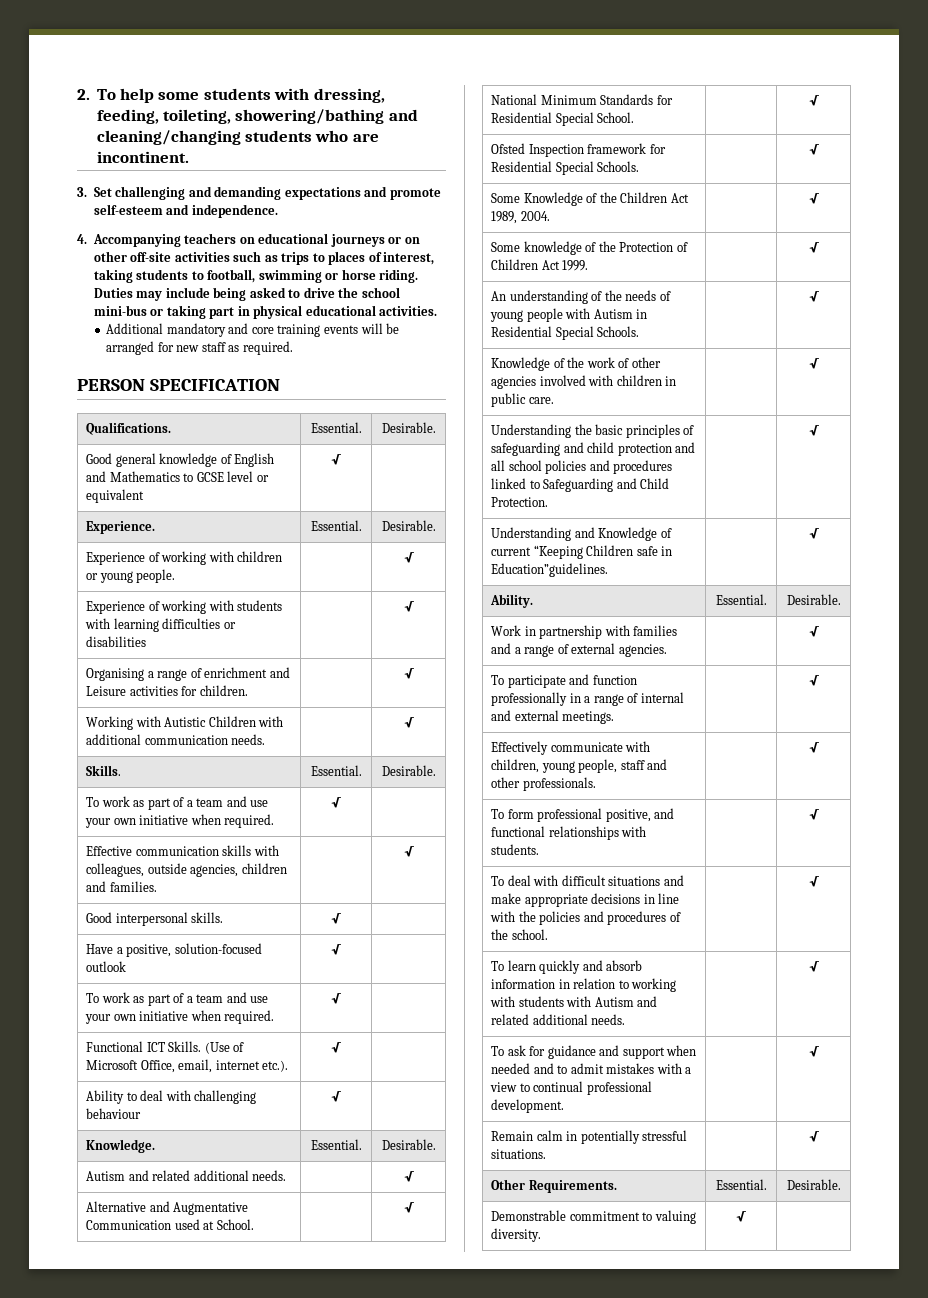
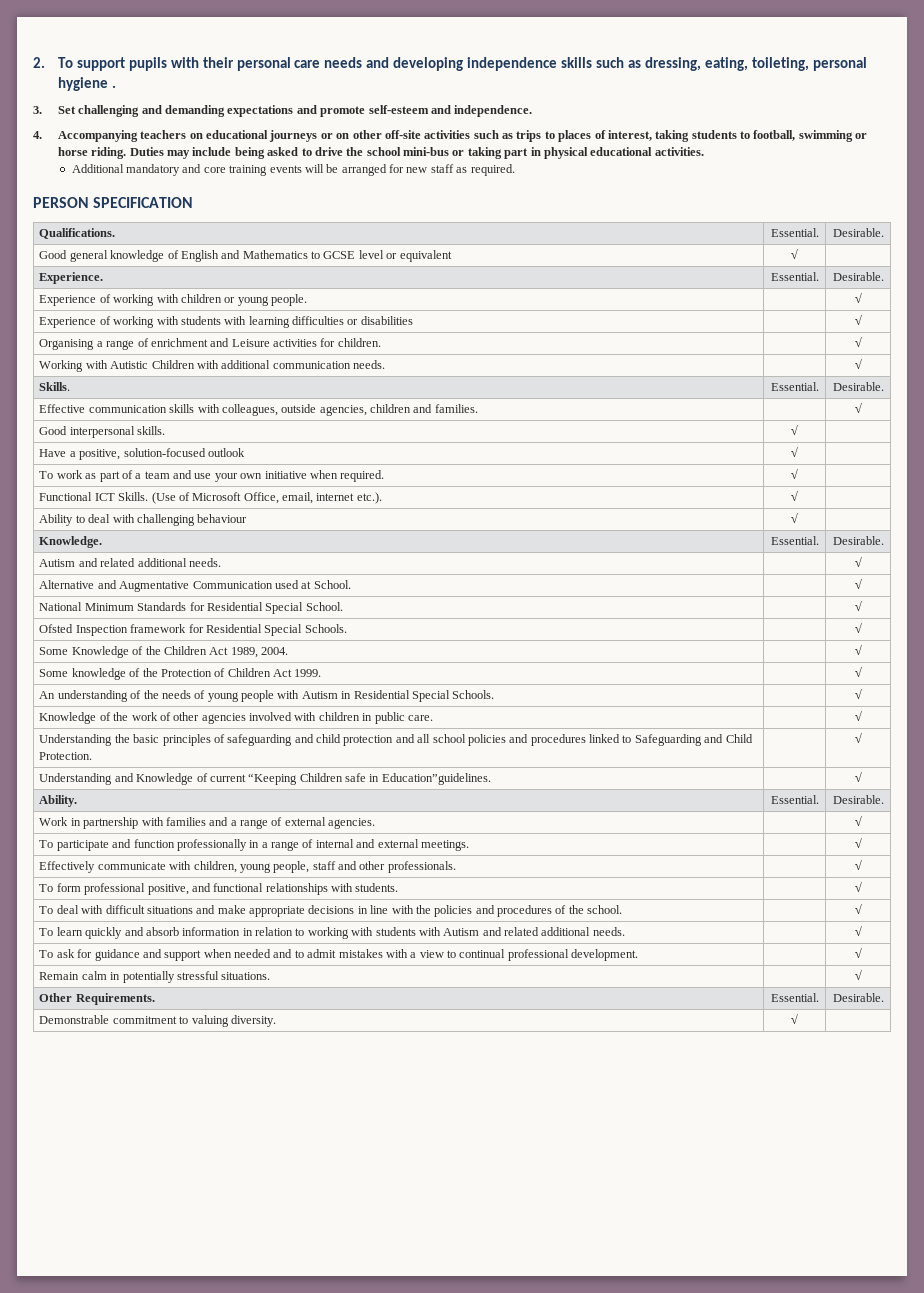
- 2. To help some students with dressing, feeding, toileting, showering/bathing and cleaning/changing students who are incontinent.
+ 2. To support pupils with their personal care needs and developing independence skills such as dressing, eating, toileting, personal hygiene .
  Skills. | Essential. | Desirable.
- To work as part of a team and use your own initiative when required. | √ |

